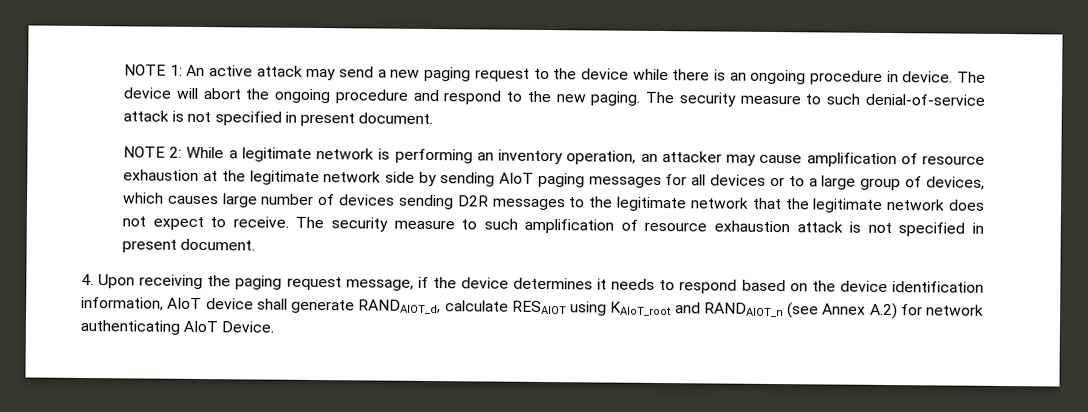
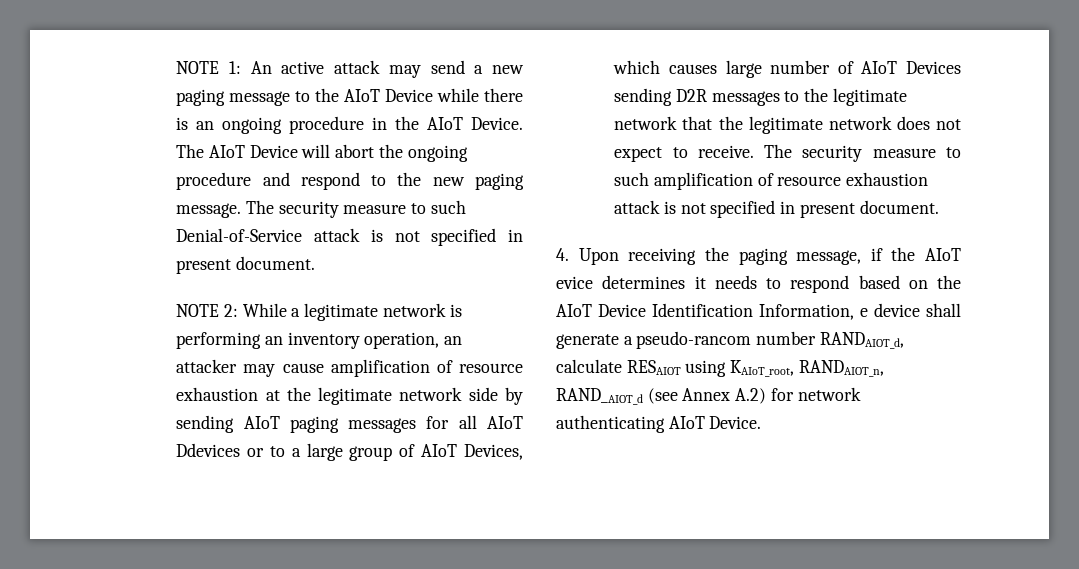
- NOTE 1: An active attack may send a new paging request to the device while there is an ongoing procedure in device. The device will abort the ongoing procedure and respond to the new paging. The security measure to such denial-of-service attack is not specified in present document.
+ NOTE 1: An active attack may send a new paging message to the AIoT Device while there is an ongoing procedure in the AIoT Device. The AIoT Device will abort the ongoing procedure and respond to the new paging message. The security measure to such Denial-of-Service attack is not specified in present document.
- NOTE 2: While a legitimate network is performing an inventory operation, an attacker may cause amplification of resource exhaustion at the legitimate network side by sending AIoT paging messages for all devices or to a large group of devices, which causes large number of devices sending D2R messages to the legitimate network that the legitimate network does not expect to receive.
+ NOTE 2: While a legitimate network is performing an inventory operation, an attacker may cause amplification of resource exhaustion at the legitimate network side by sending AIoT paging messages for all AIoT Ddevices or to a large group of AIoT Devices, which causes large number of AIoT Devices sending D2R messages to the legitimate network that the legitimate network does not expect to receive.
- 4. Upon receiving the paging request message, if the device determines it needs to respond based on the device identification information, AIoT device shall generate RANDAIOT_d, calculate RESAIOT using KAIoT_root and RANDAIOT_n (see Annex A.2) for network authenticating AIoT Device.
+ 4. Upon receiving the paging message, if the AIoT evice determines it needs to respond based on the AIoT Device Identification Information, e device shall generate a pseudo-rancom number RANDAIOT_d, calculate RESAIOT using KAIoT_root, RANDAIOT_n, RAND_AIOT_d (see Annex A.2) for network authenticating AIoT Device.

